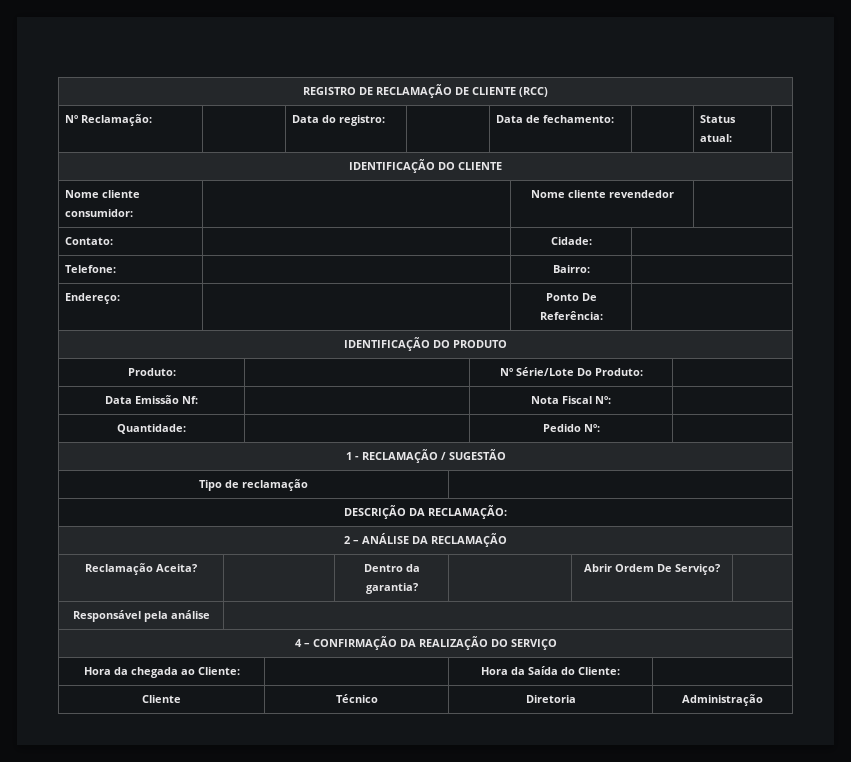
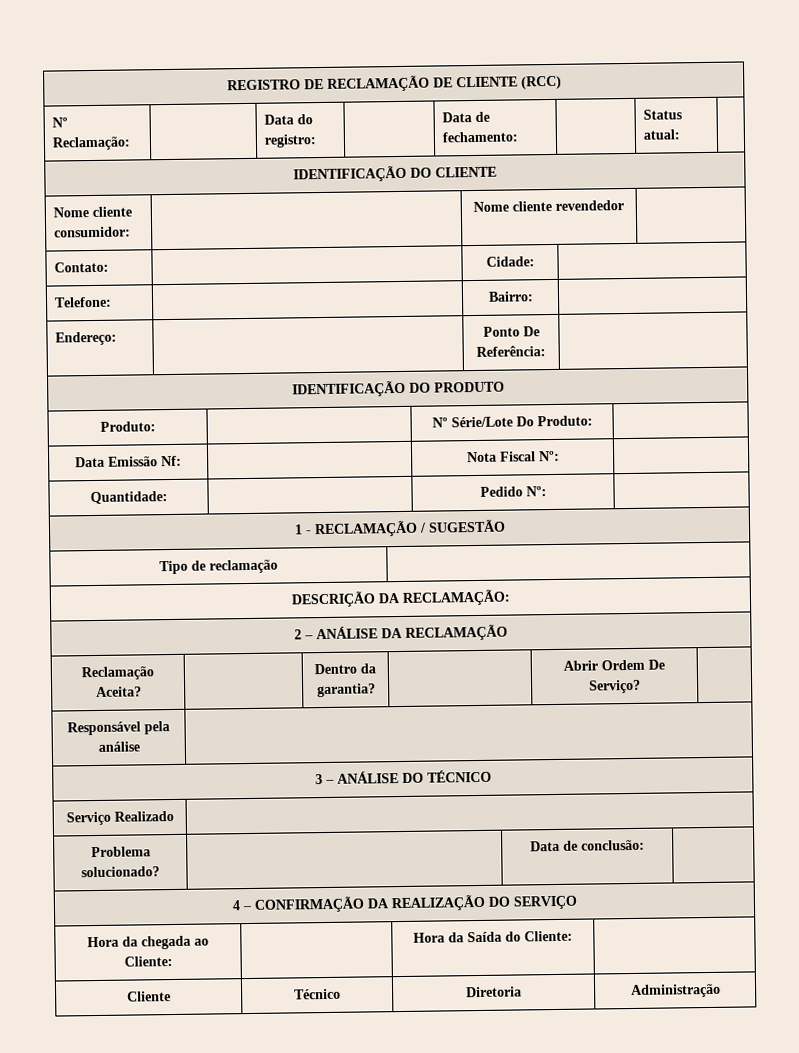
+ 3 – ANÁLISE DO TÉCNICO
+ Serviço Realizado |
+ Problema solucionado? | | Data de conclusão: |

